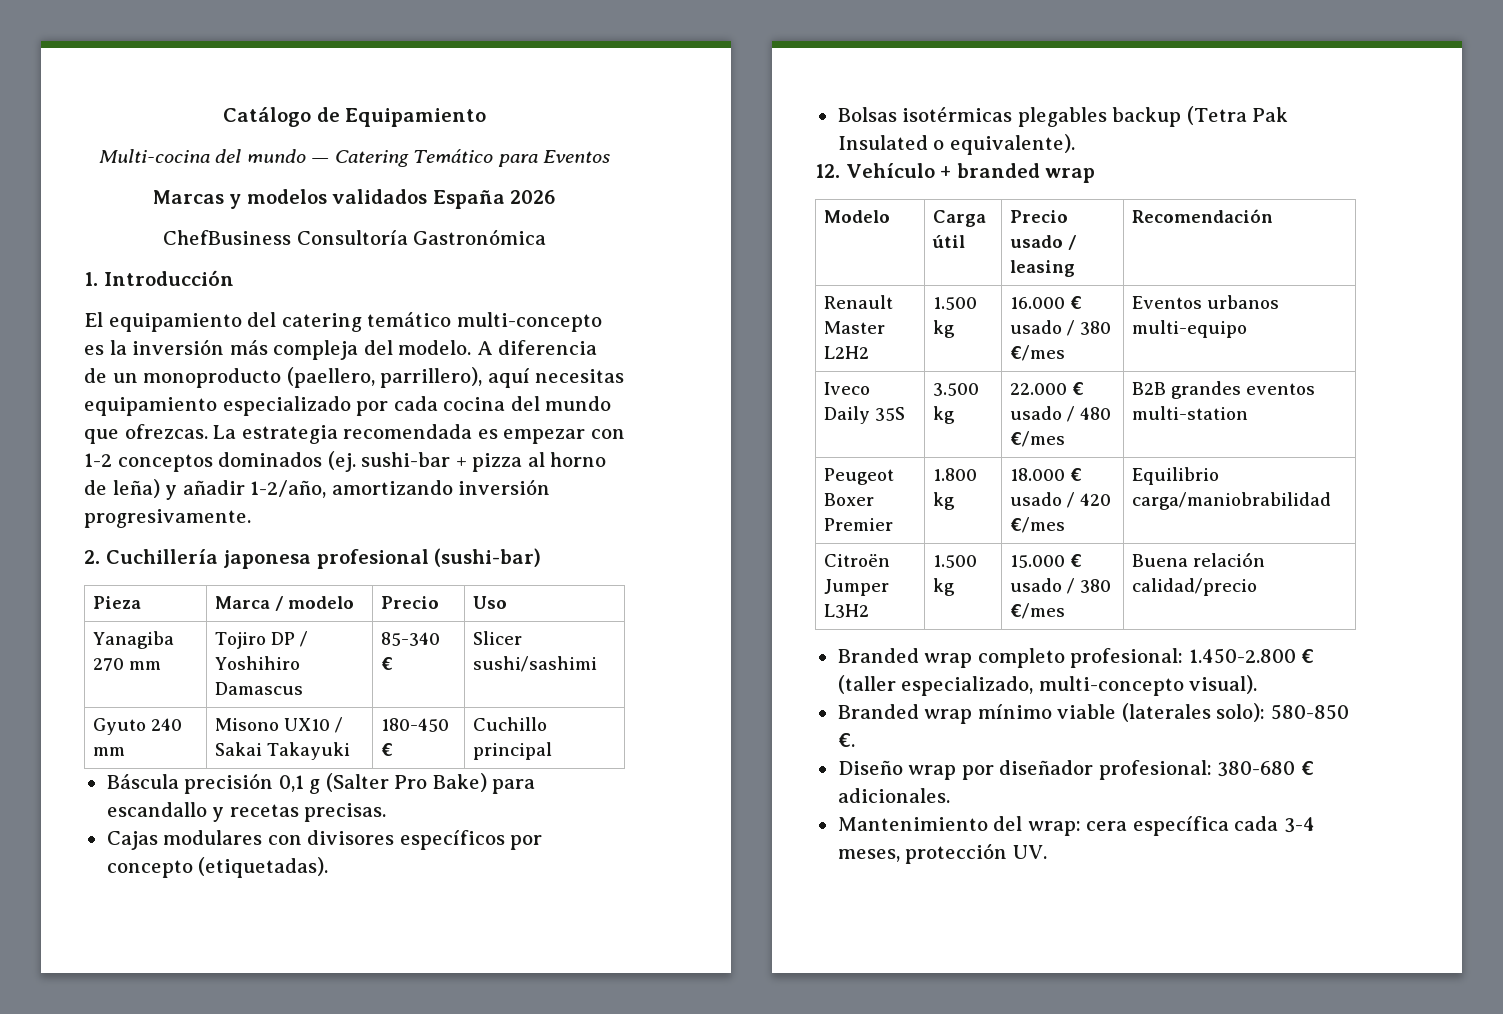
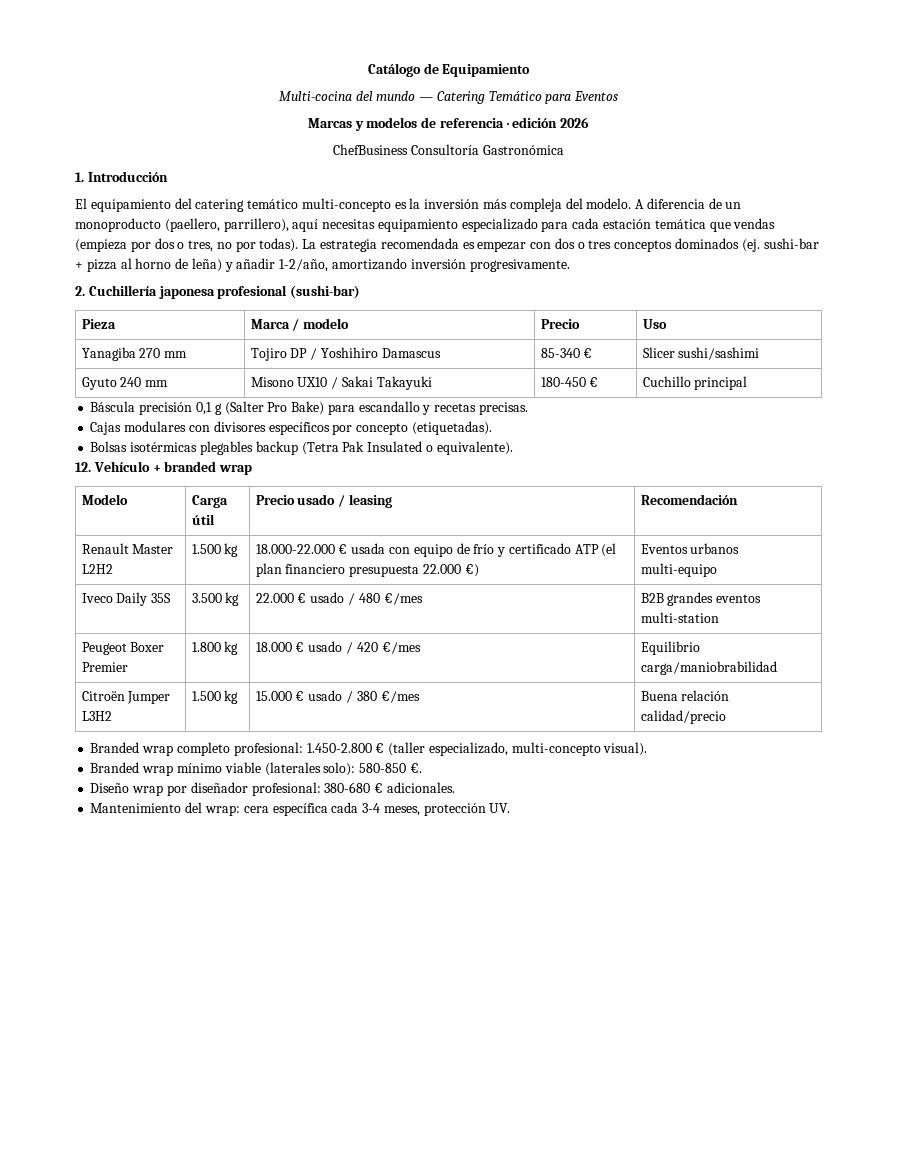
- Marcas y modelos validados España 2026
+ Marcas y modelos de referencia · edición 2026
- A diferencia de un monoproducto (paellero, parrillero), aquí necesitas equipamiento especializado por cada cocina del mundo que ofrezcas.
+ A diferencia de un monoproducto (paellero, parrillero), aquí necesitas equipamiento especializado para cada estación temática que vendas (empieza por dos o tres, no por todas).
- La estrategia recomendada es empezar con 1-2 conceptos dominados (ej. sushi-bar + pizza al horno de leña) y añadir 1-2/año, amortizando inversión progresivamente.
+ La estrategia recomendada es empezar con dos o tres conceptos dominados (ej. sushi-bar + pizza al horno de leña) y añadir 1-2/año, amortizando inversión progresivamente.
- Renault Master L2H2 | 1.500 kg | 16.000 € usado / 380 €/mes | Eventos urbanos multi-equipo
+ Renault Master L2H2 | 1.500 kg | 18.000-22.000 € usada con equipo de frío y certificado ATP (el plan financiero presupuesta 22.000 €) | Eventos urbanos multi-equipo

